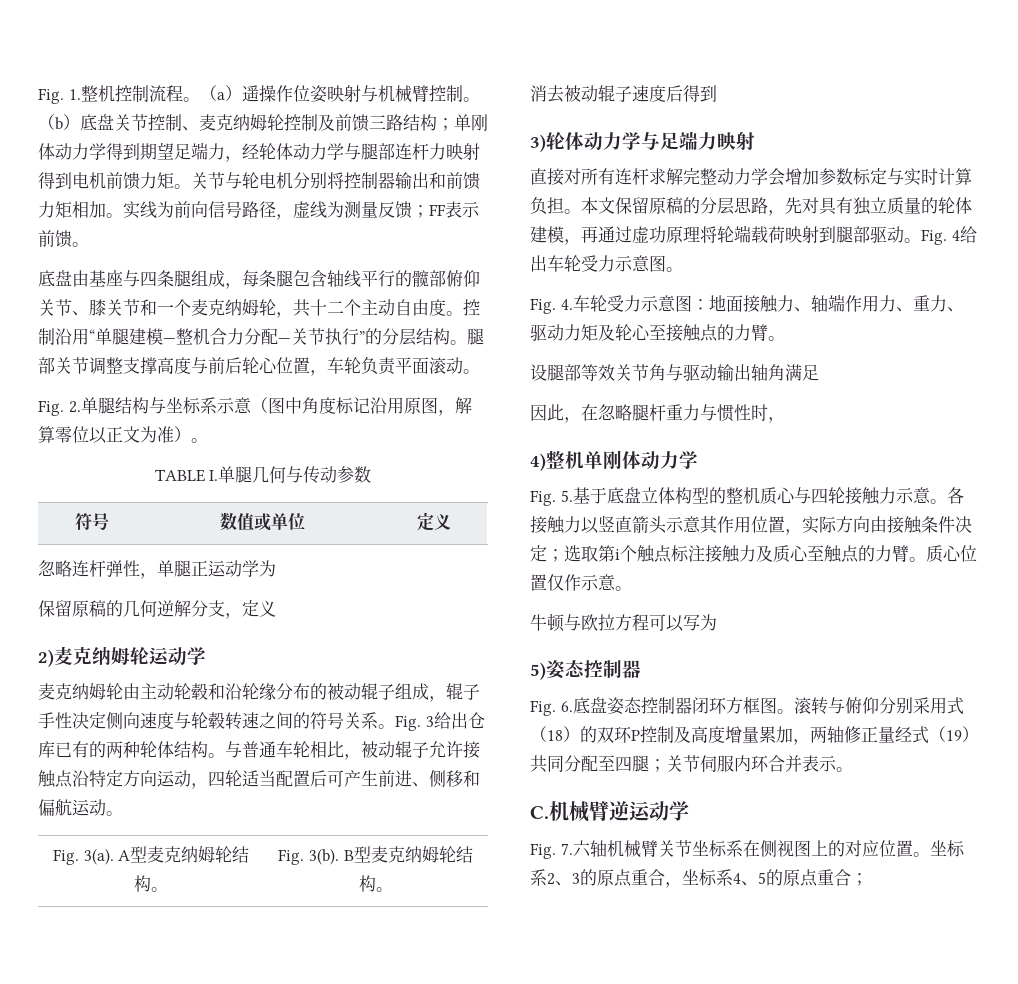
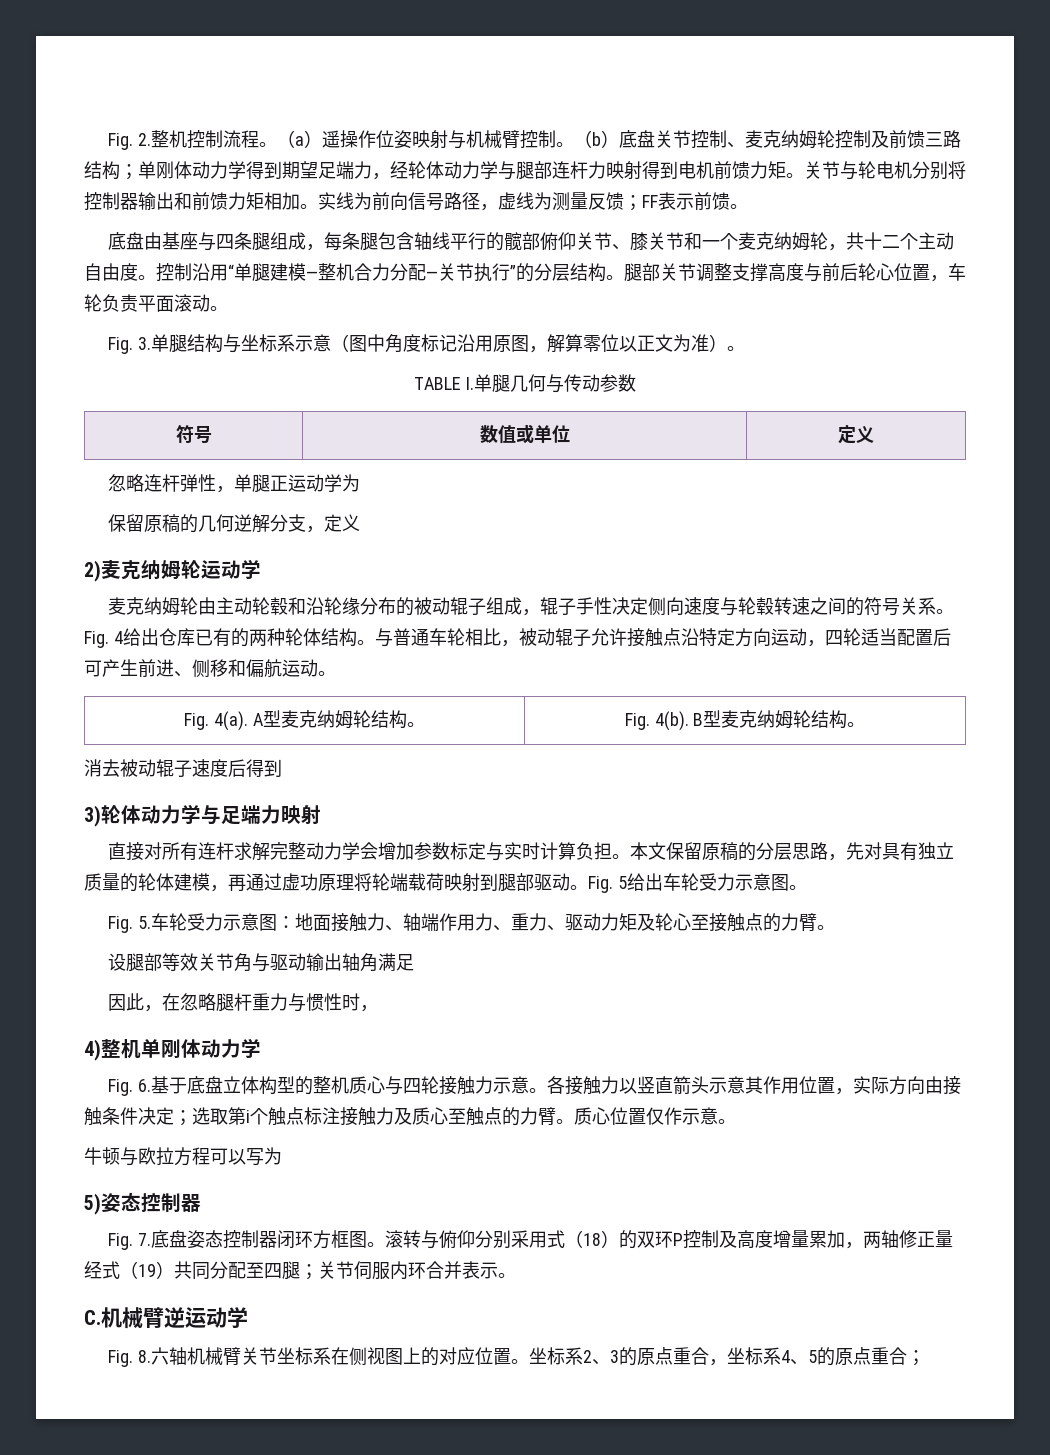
- Fig. 1.整机控制流程。
+ Fig. 2.整机控制流程。
- Fig. 2.单腿结构与坐标系示意（图中角度标记沿用原图，解算零位以正文为准）。
+ Fig. 3.单腿结构与坐标系示意（图中角度标记沿用原图，解算零位以正文为准）。
- Fig. 3给出仓库已有的两种轮体结构。
+ Fig. 4给出仓库已有的两种轮体结构。
- Fig. 3(a). A型麦克纳姆轮结构。 | Fig. 3(b). B型麦克纳姆轮结构。
+ Fig. 4(a). A型麦克纳姆轮结构。 | Fig. 4(b). B型麦克纳姆轮结构。
- Fig. 4给出车轮受力示意图。
+ Fig. 5给出车轮受力示意图。
- Fig. 4.车轮受力示意图：地面接触力、轴端作用力、重力、驱动力矩及轮心至接触点的力臂。
+ Fig. 5.车轮受力示意图：地面接触力、轴端作用力、重力、驱动力矩及轮心至接触点的力臂。
- Fig. 5.基于底盘立体构型的整机质心与四轮接触力示意。
+ Fig. 6.基于底盘立体构型的整机质心与四轮接触力示意。
- Fig. 6.底盘姿态控制器闭环方框图。
+ Fig. 7.底盘姿态控制器闭环方框图。
- Fig. 7.六轴机械臂关节坐标系在侧视图上的对应位置。
+ Fig. 8.六轴机械臂关节坐标系在侧视图上的对应位置。

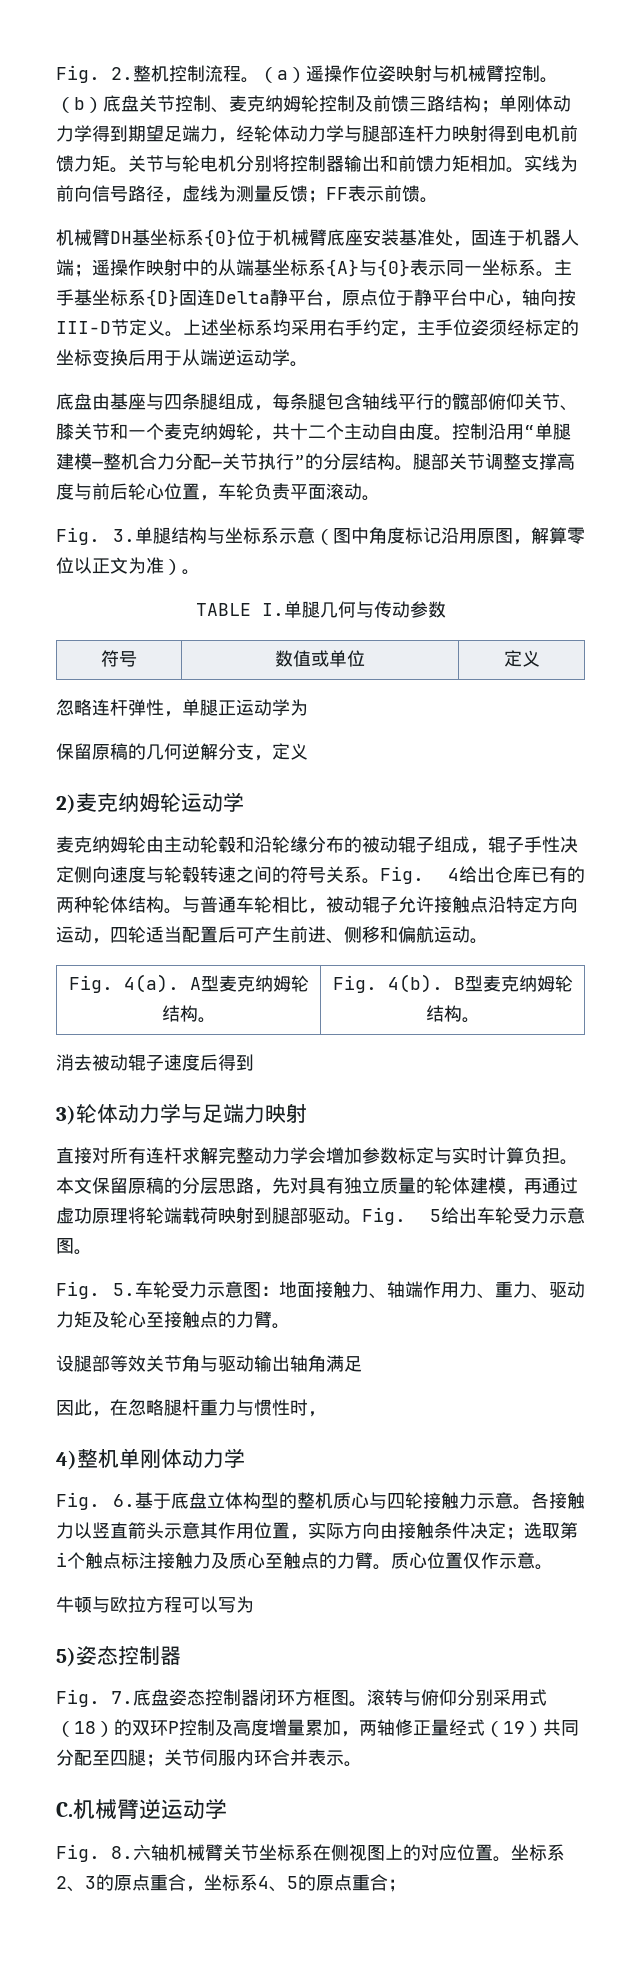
+ 机械臂DH基坐标系{0}位于机械臂底座安装基准处，固连于机器人端；遥操作映射中的从端基坐标系{A}与{0}表示同一坐标系。主手基坐标系{D}固连Delta静平台，原点位于静平台中心，轴向按III-D节定义。上述坐标系均采用右手约定，主手位姿须经标定的坐标变换后用于从端逆运动学。

